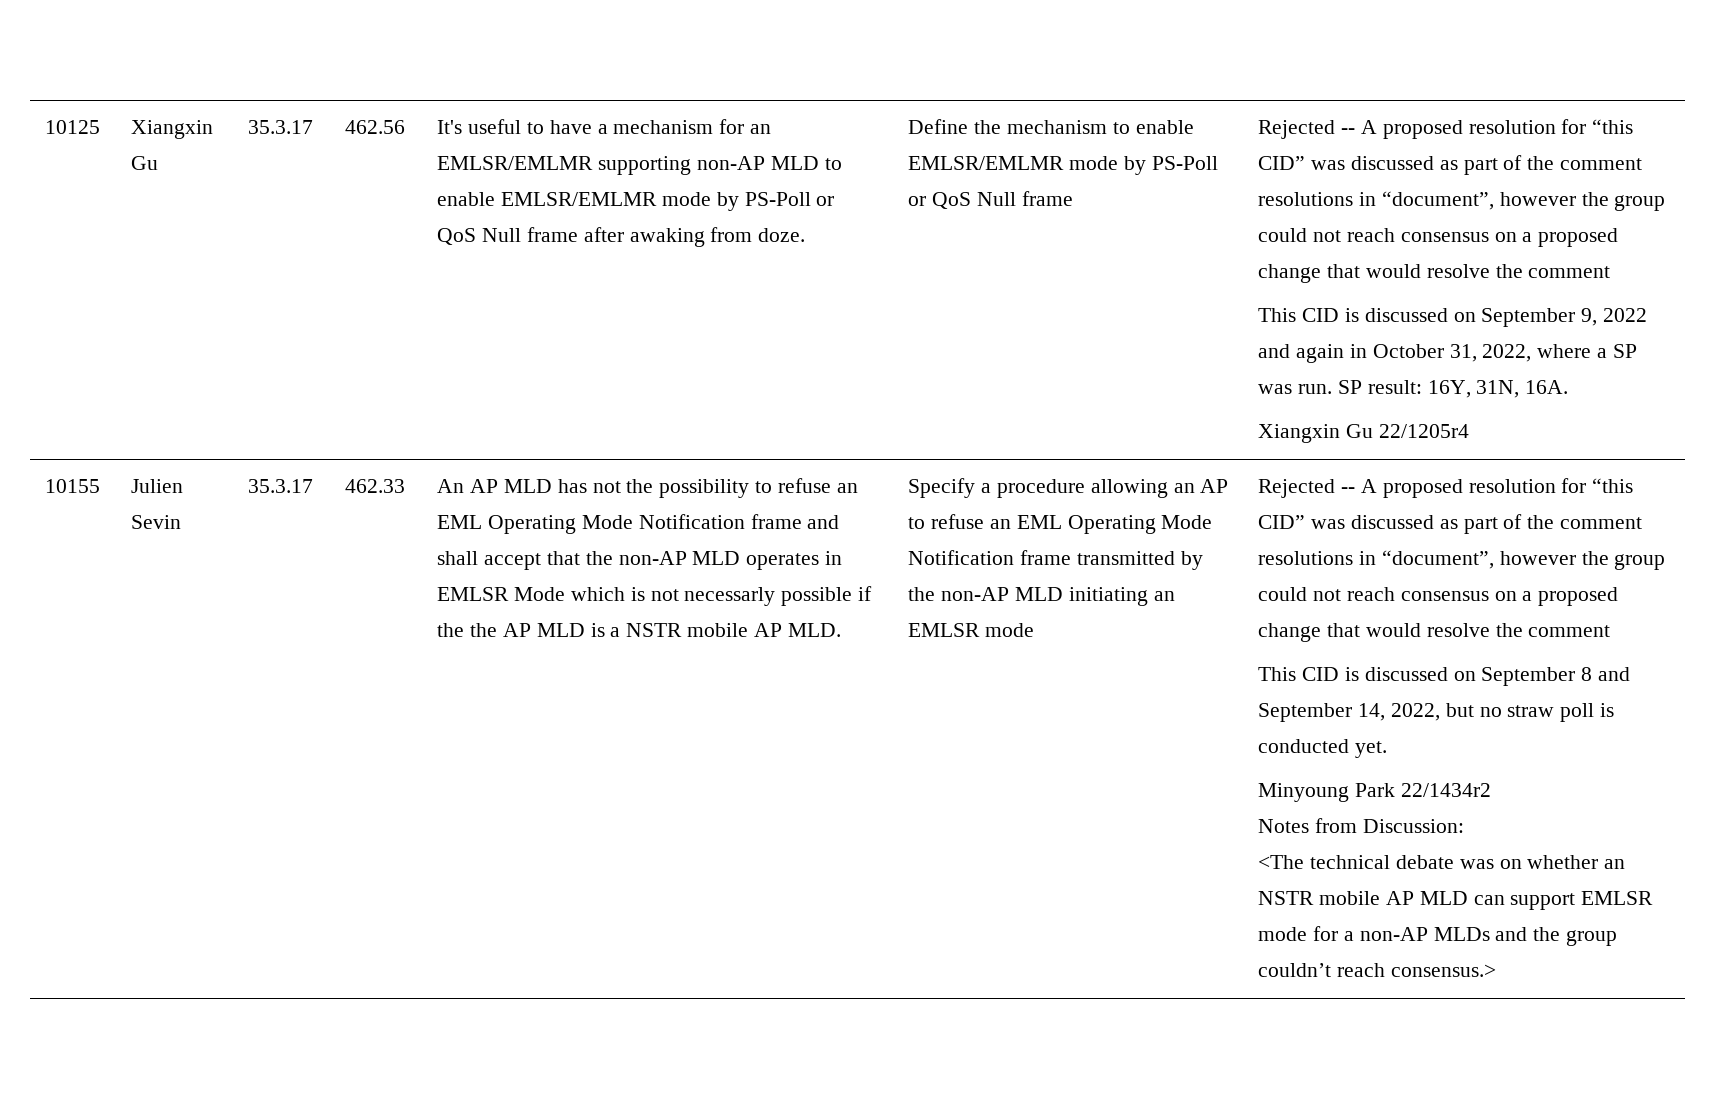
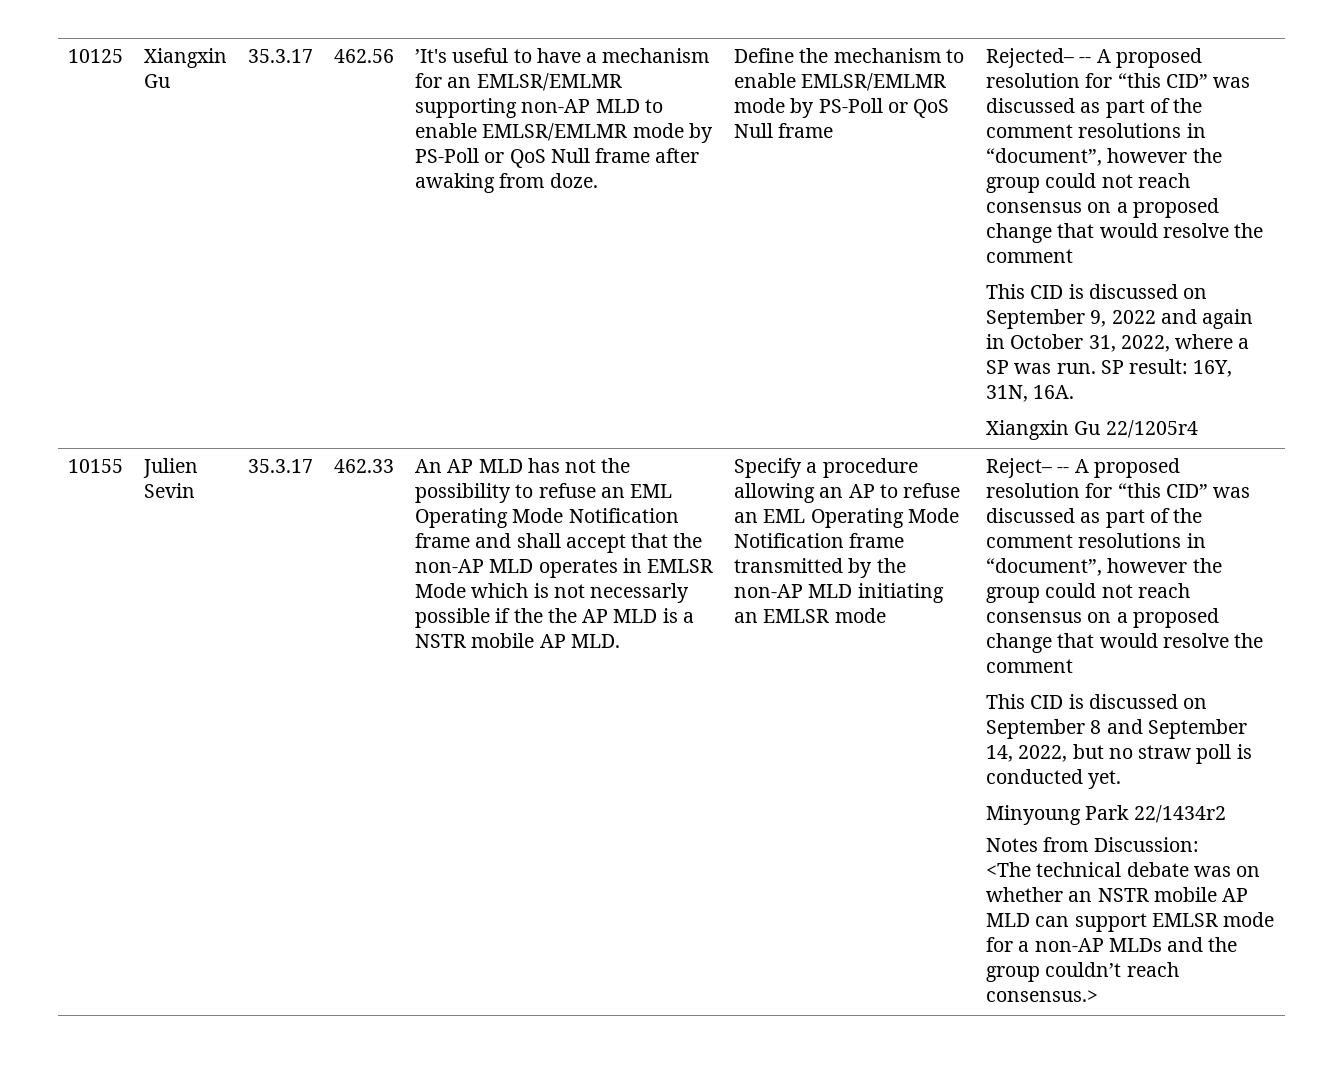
- It's useful to have a mechanism for an EMLSR/EMLMR supporting non-AP MLD to enable EMLSR/EMLMR mode by PS-Poll or QoS Null frame after awaking from doze.
+ ’It's useful to have a mechanism for an EMLSR/EMLMR supporting non-AP MLD to enable EMLSR/EMLMR mode by PS-Poll or QoS Null frame after awaking from doze.
- Define the mechanism to enable EMLSR/EMLMR mode by PS-Poll or QoS Null frame | Rejected -- A proposed resolution for “this CID” was discussed as part of the comment resolutions in “document”, however the group could not reach consensus on a proposed change that would resolve the comment
+ Define the mechanism to enable EMLSR/EMLMR mode by PS-Poll or QoS Null frame | Rejected– -- A proposed resolution for “this CID” was discussed as part of the comment resolutions in “document”, however the group could not reach consensus on a proposed change that would resolve the comment
- Specify a procedure allowing an AP to refuse an EML Operating Mode Notification frame transmitted by the non-AP MLD initiating an EMLSR mode | Rejected -- A proposed resolution for “this CID” was discussed as part of the comment resolutions in “document”, however the group could not reach consensus on a proposed change that would resolve the comment
+ Specify a procedure allowing an AP to refuse an EML Operating Mode Notification frame transmitted by the non-AP MLD initiating an EMLSR mode | Reject– -- A proposed resolution for “this CID” was discussed as part of the comment resolutions in “document”, however the group could not reach consensus on a proposed change that would resolve the comment

